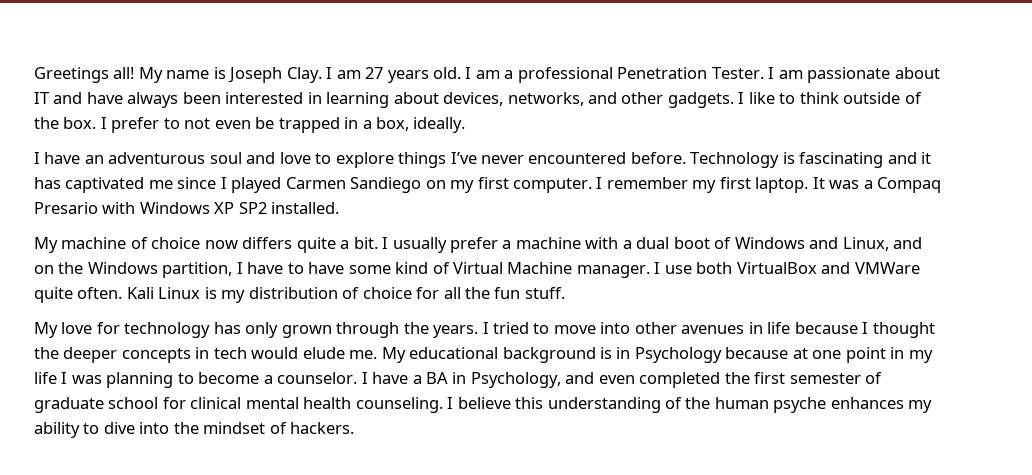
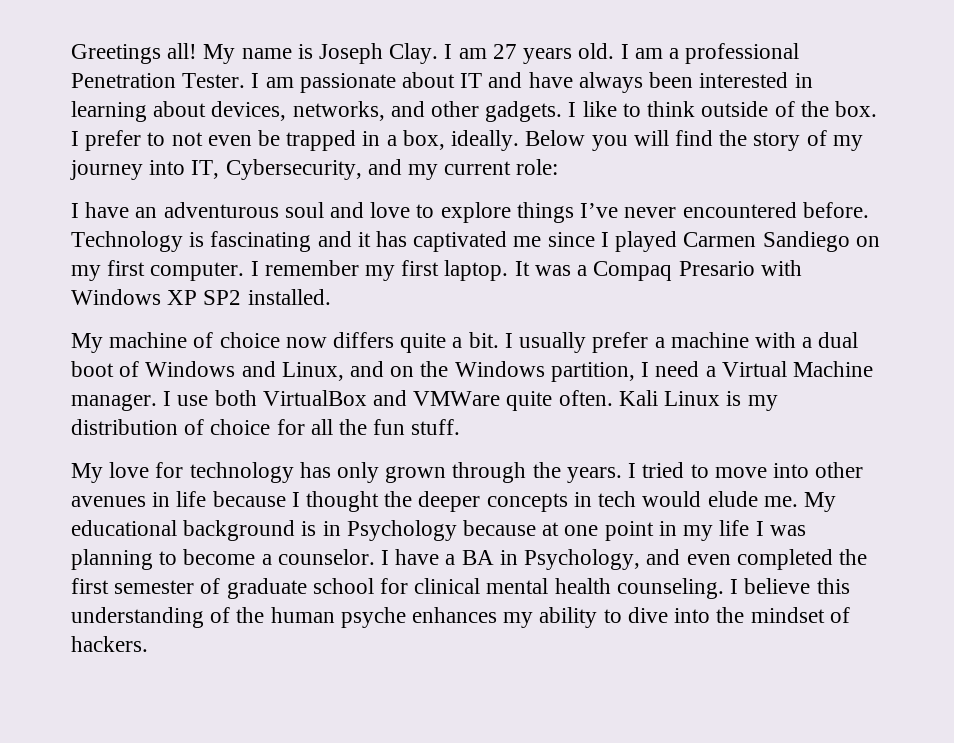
+ Below you will find the story of my journey into IT, Cybersecurity, and my current role:
- I usually prefer a machine with a dual boot of Windows and Linux, and on the Windows partition, I have to have some kind of Virtual Machine manager.
+ I usually prefer a machine with a dual boot of Windows and Linux, and on the Windows partition, I need a Virtual Machine manager.

